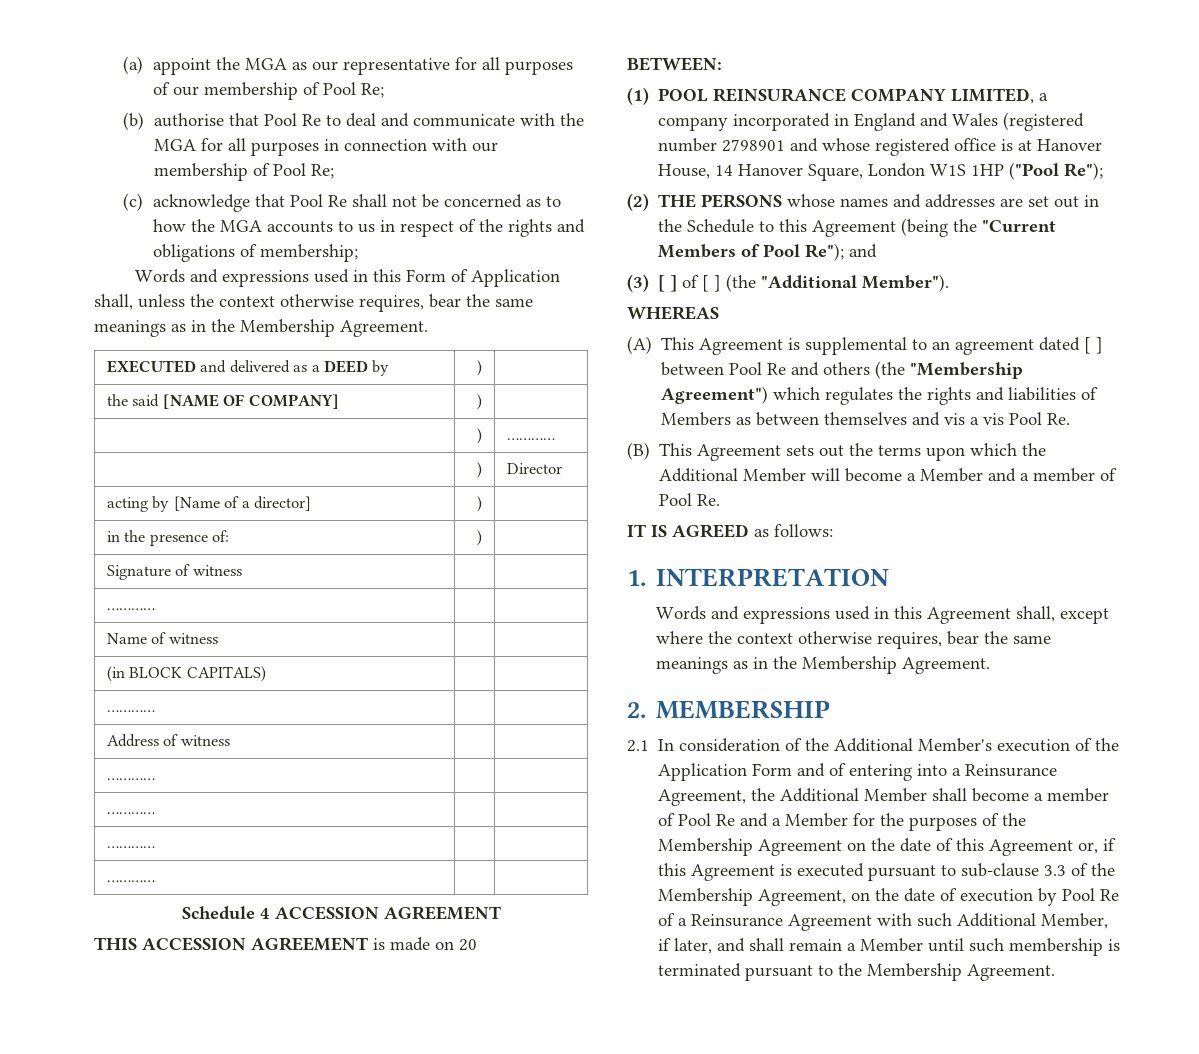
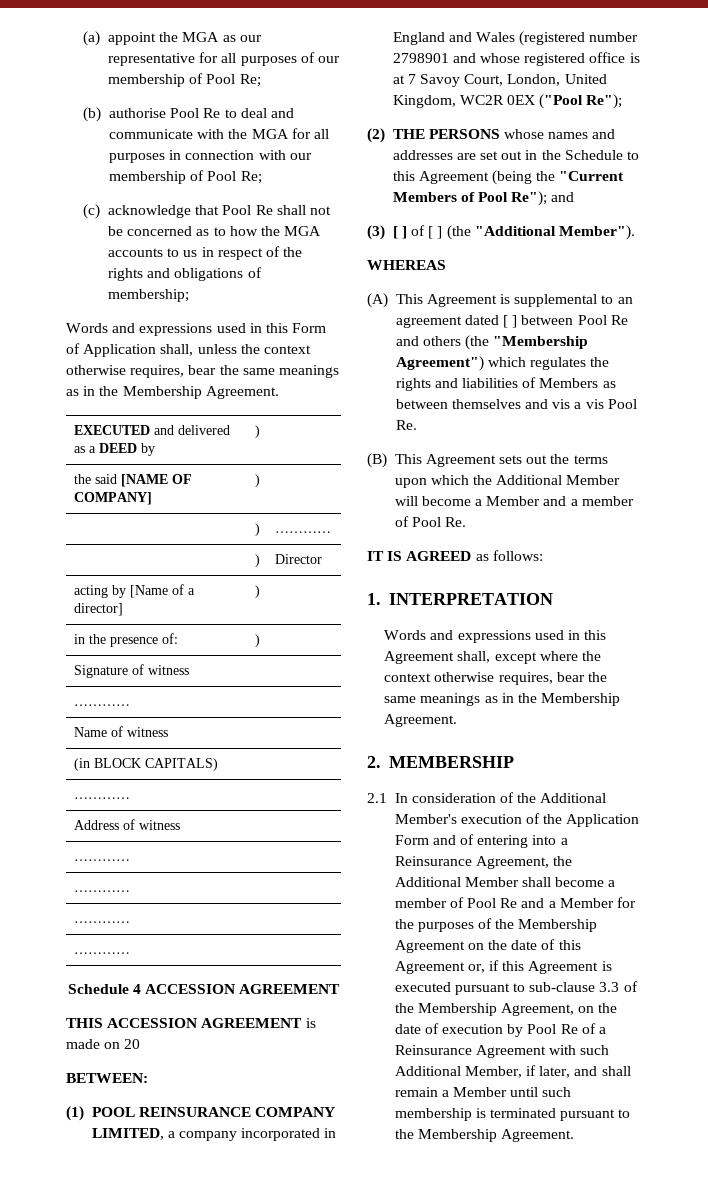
- (b) authorise that Pool Re to deal and communicate with the MGA for all purposes in connection with our membership of Pool Re;
+ (b) authorise Pool Re to deal and communicate with the MGA for all purposes in connection with our membership of Pool Re;
- (1) POOL REINSURANCE COMPANY LIMITED, a company incorporated in England and Wales (registered number 2798901 and whose registered office is at Hanover House, 14 Hanover Square, London W1S 1HP ("Pool Re");
+ (1) POOL REINSURANCE COMPANY LIMITED, a company incorporated in England and Wales (registered number 2798901 and whose registered office is at 7 Savoy Court, London, United Kingdom, WC2R 0EX ("Pool Re");

